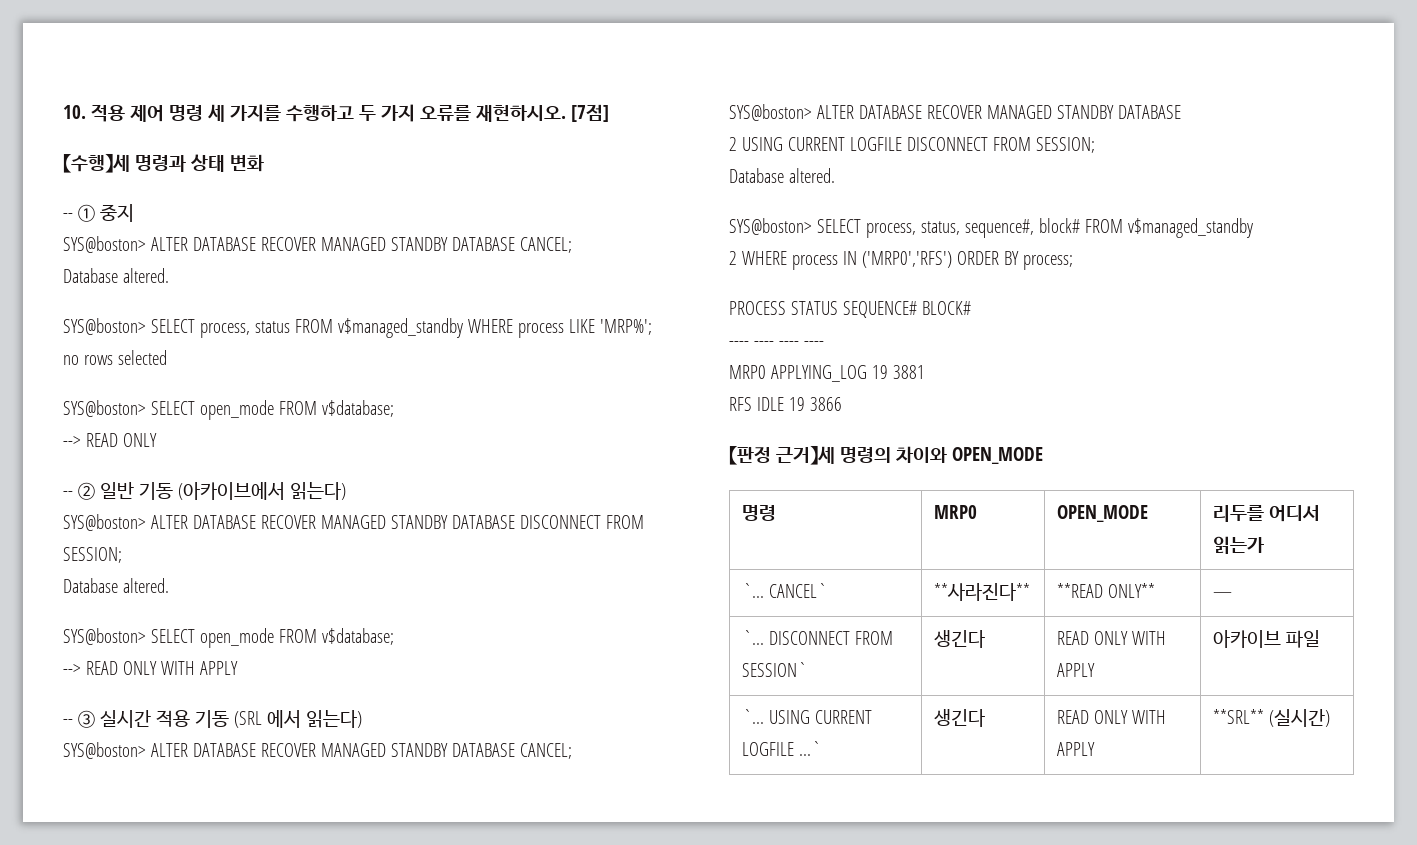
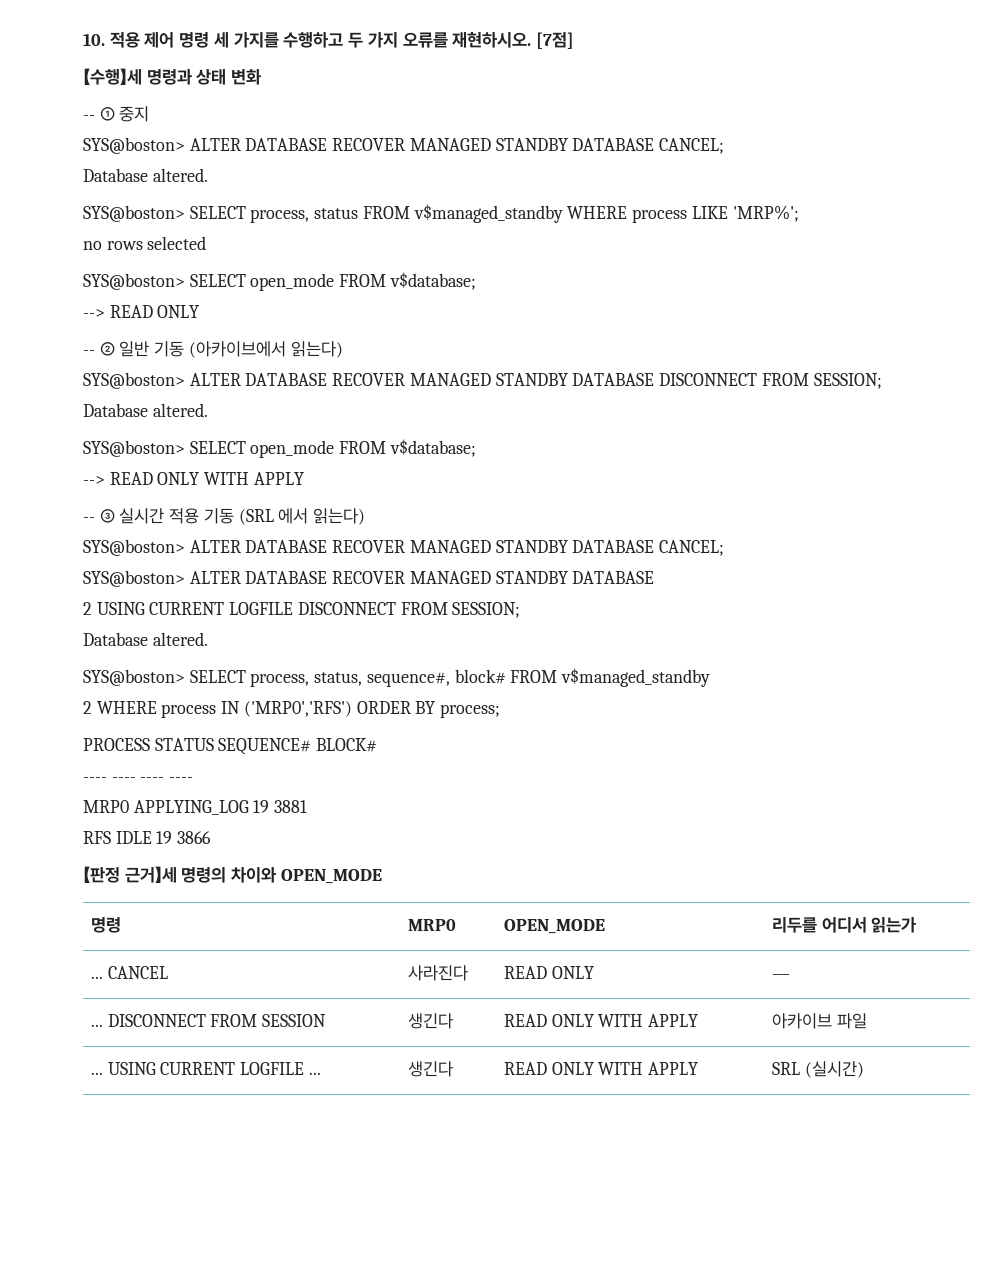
- `... CANCEL` | **사라진다** | **READ ONLY** | —
+ ... CANCEL | 사라진다 | READ ONLY | —
- `... DISCONNECT FROM SESSION` | 생긴다 | READ ONLY WITH APPLY | 아카이브 파일
+ ... DISCONNECT FROM SESSION | 생긴다 | READ ONLY WITH APPLY | 아카이브 파일
- `... USING CURRENT LOGFILE ...` | 생긴다 | READ ONLY WITH APPLY | **SRL** (실시간)
+ ... USING CURRENT LOGFILE ... | 생긴다 | READ ONLY WITH APPLY | SRL (실시간)

